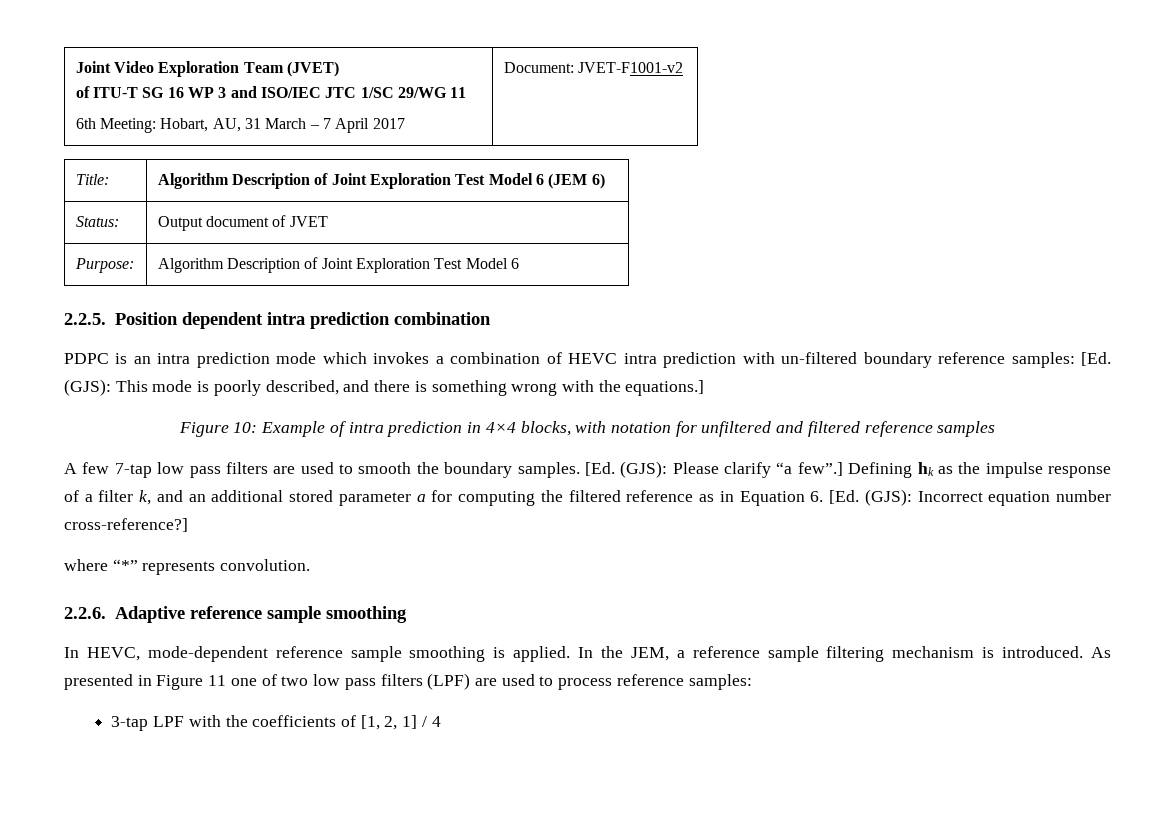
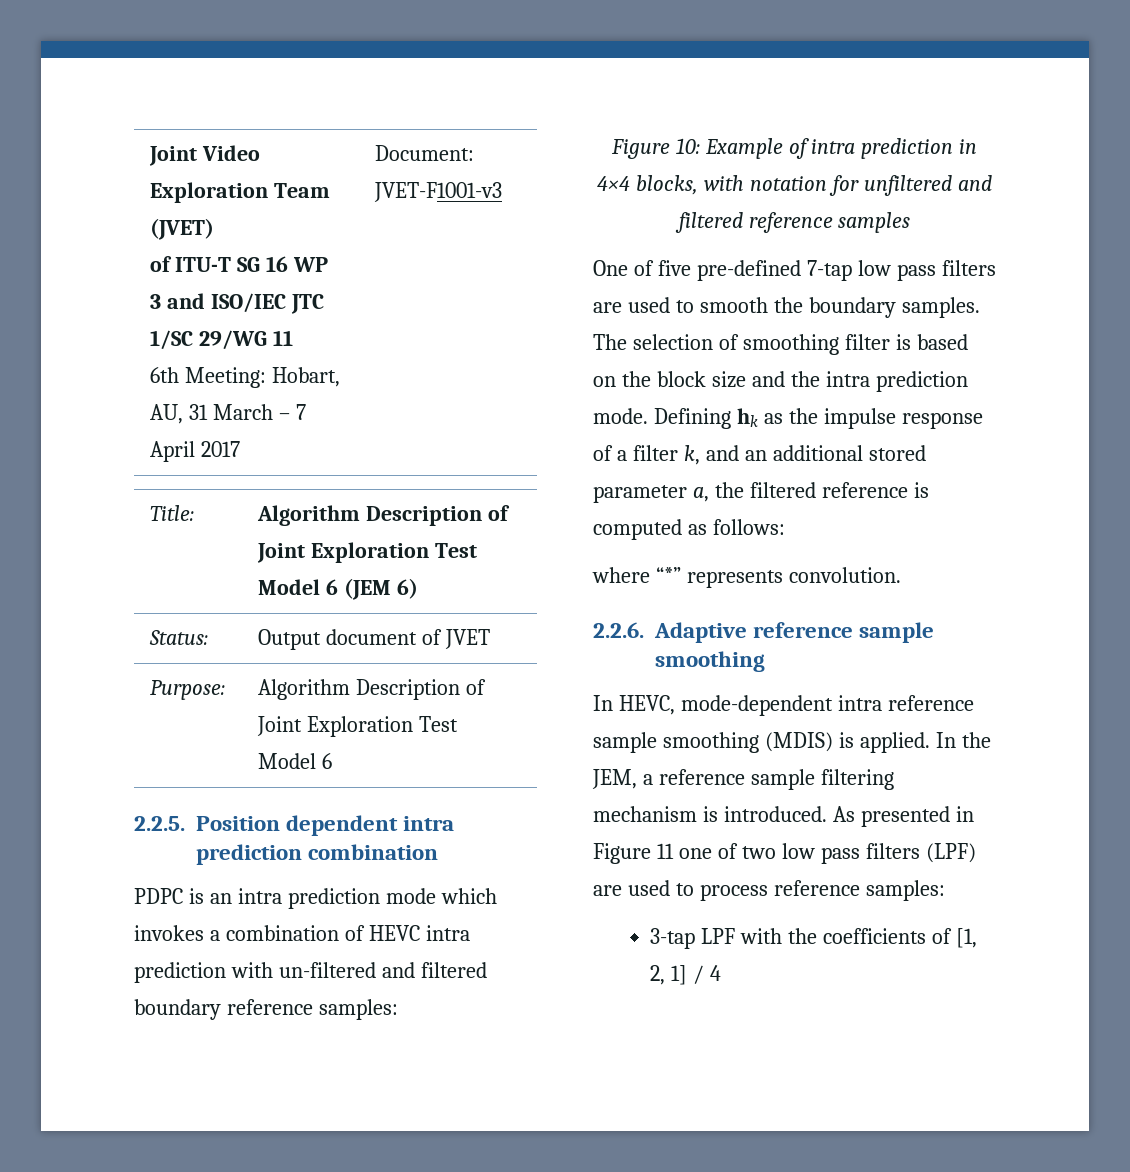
  Joint Video Exploration Team (JVET)
  of ITU-T SG 16 WP 3 and ISO/IEC JTC 1/SC 29/WG 11
- 6th Meeting: Hobart, AU, 31 March – 7 April 2017 | Document: JVET-F1001-v2
+ 6th Meeting: Hobart, AU, 31 March – 7 April 2017 | Document: JVET-F1001-v3
- PDPC is an intra prediction mode which invokes a combination of HEVC intra prediction with un-filtered boundary reference samples: [Ed. (GJS): This mode is poorly described, and there is something wrong with the equations.]
+ PDPC is an intra prediction mode which invokes a combination of HEVC intra prediction with un-filtered and filtered boundary reference samples:
- A few 7-tap low pass filters are used to smooth the boundary samples.
+ One of five pre-defined 7-tap low pass filters are used to smooth the boundary samples.
- [Ed. (GJS): Please clarify “a few”.]
+ The selection of smoothing filter is based on the block size and the intra prediction mode.
- Defining hk as the impulse response of a filter k, and an additional stored parameter a for computing the filtered reference as in Equation 6. [Ed. (GJS): Incorrect equation number cross-reference?]
+ Defining hk as the impulse response of a filter k, and an additional stored parameter a, the filtered reference is computed as follows:
- In HEVC, mode-dependent reference sample smoothing is applied.
+ In HEVC, mode-dependent intra reference sample smoothing (MDIS) is applied.

